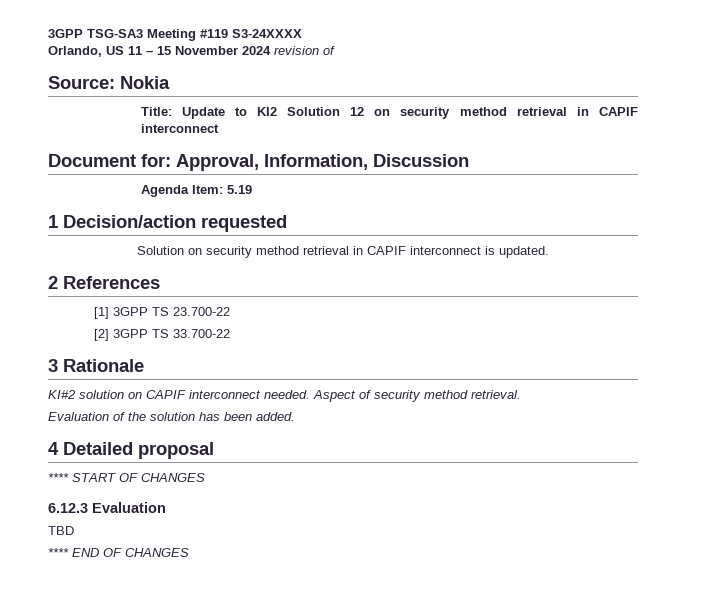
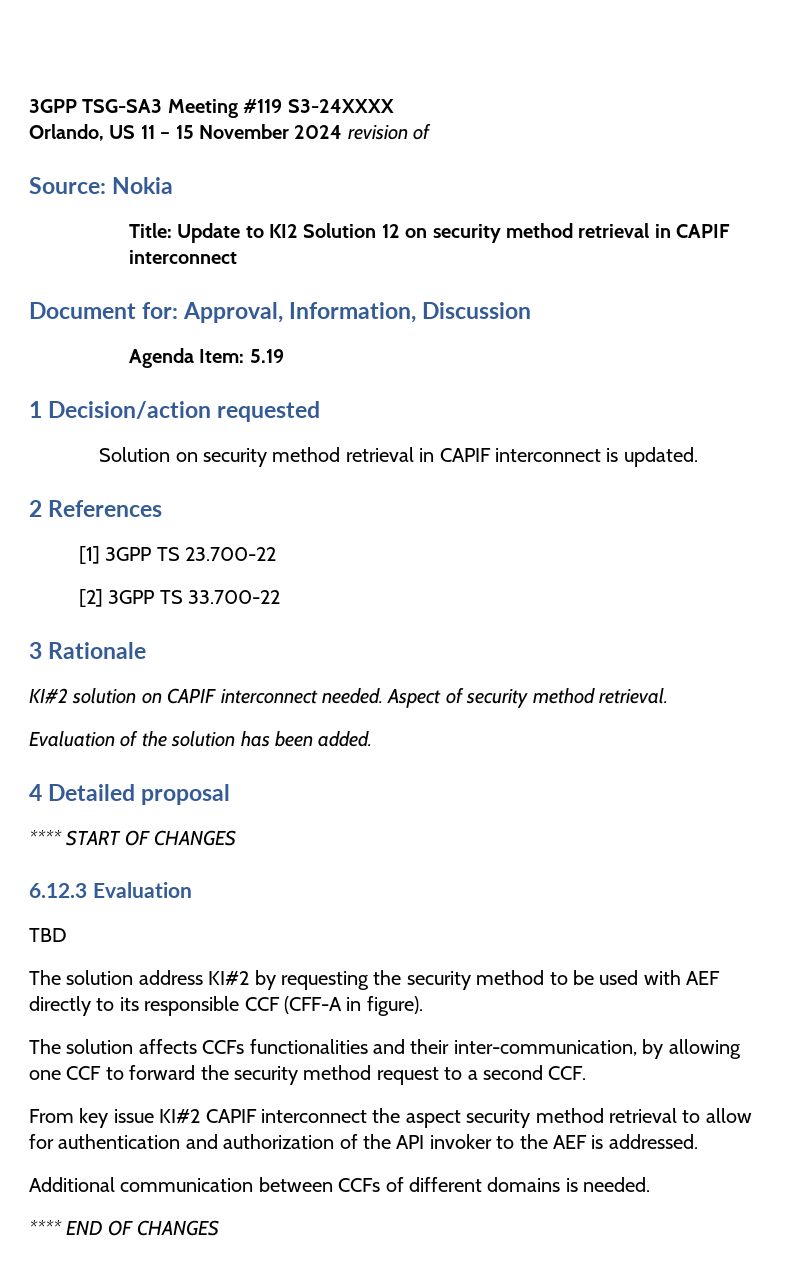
+ The solution address KI#2 by requesting the security method to be used with AEF directly to its responsible CCF (CFF-A in figure).
+ The solution affects CCFs functionalities and their inter-communication, by allowing one CCF to forward the security method request to a second CCF.
+ From key issue KI#2 CAPIF interconnect the aspect security method retrieval to allow for authentication and authorization of the API invoker to the AEF is addressed.
+ Additional communication between CCFs of different domains is needed.

